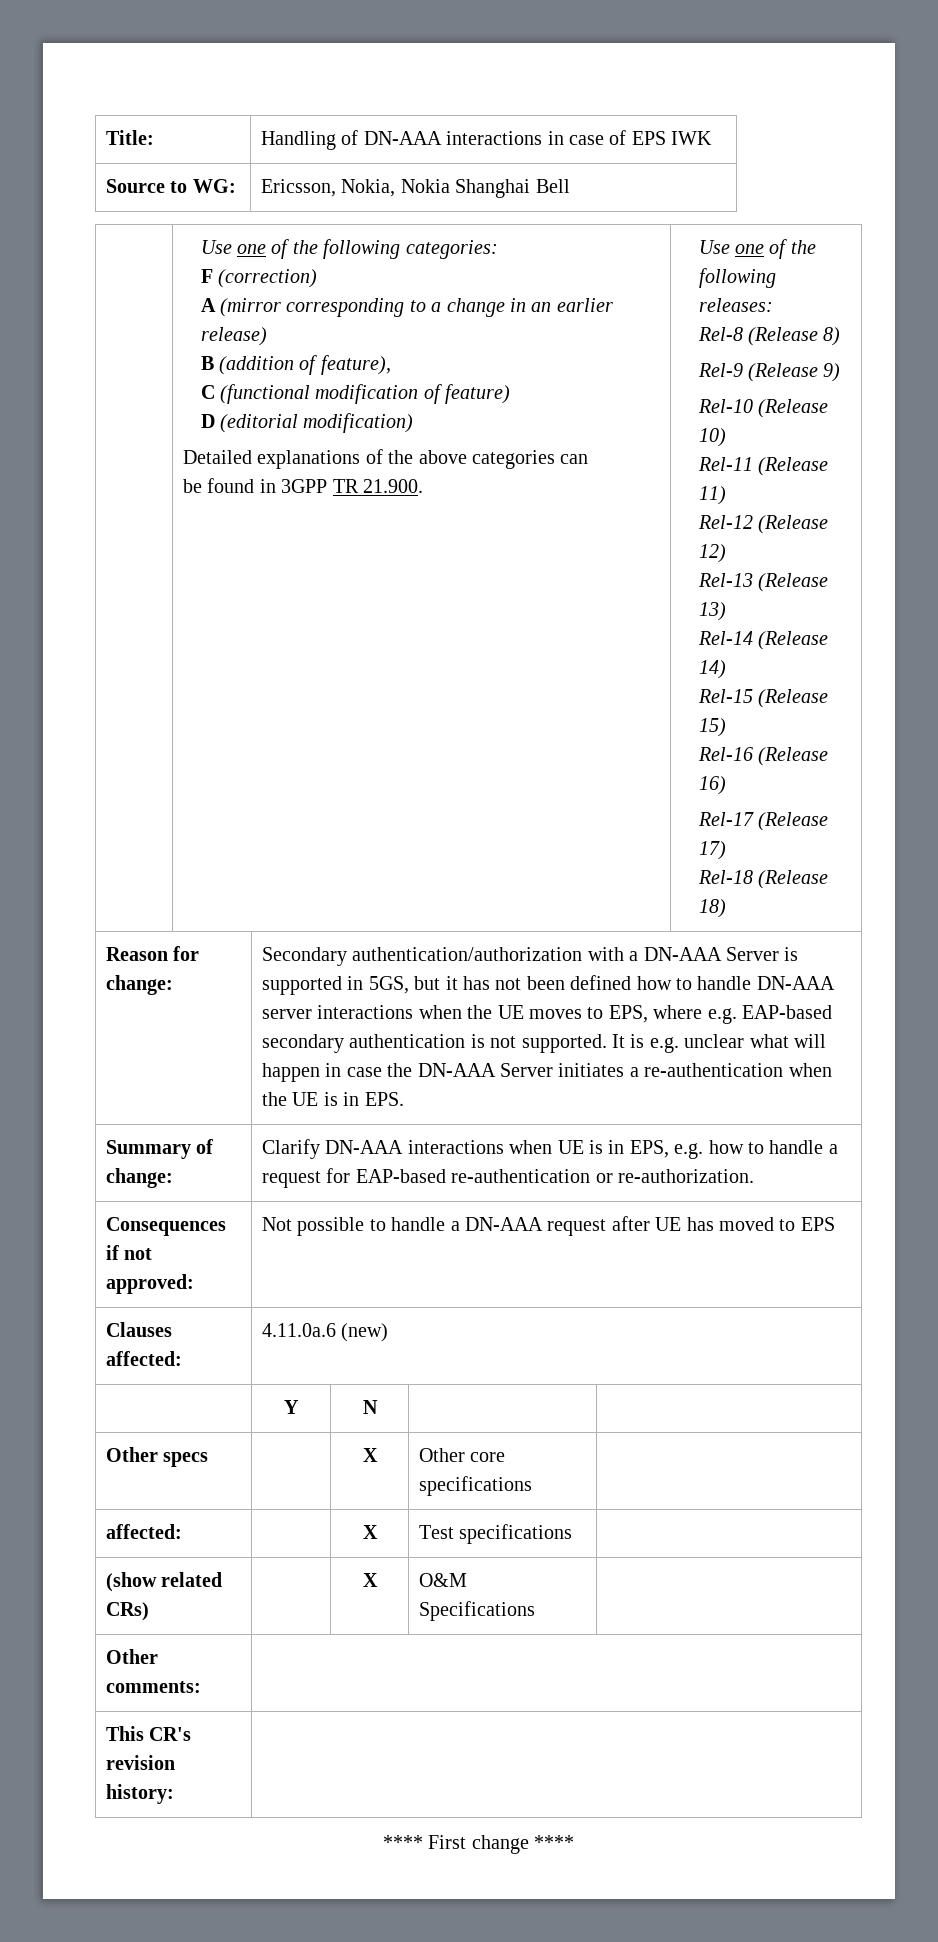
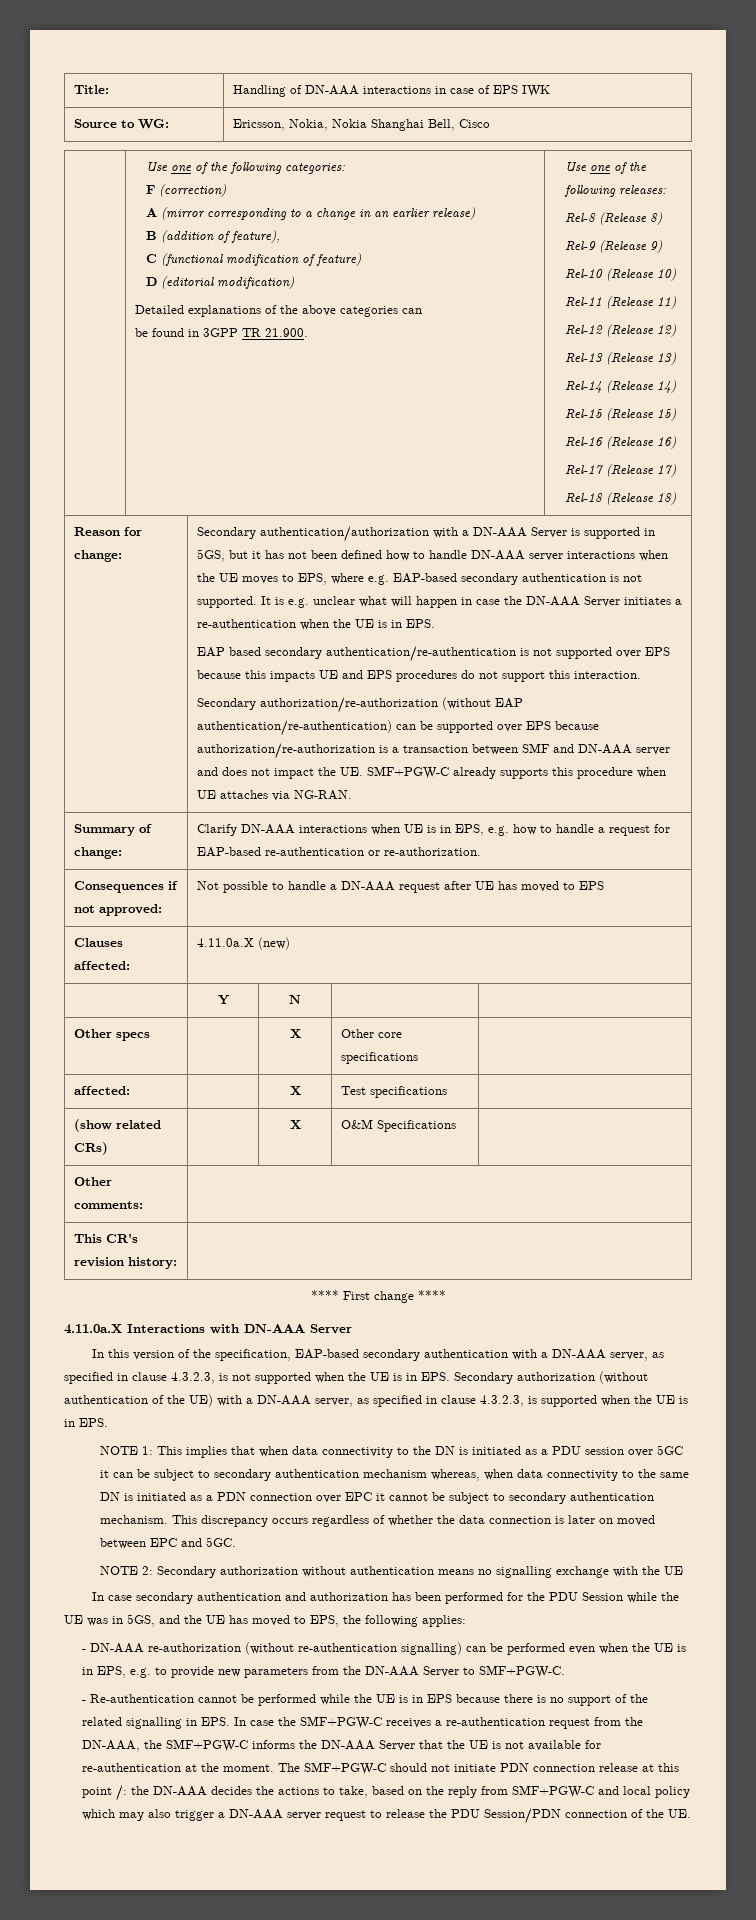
- Source to WG: | Ericsson, Nokia, Nokia Shanghai Bell
+ Source to WG: | Ericsson, Nokia, Nokia Shanghai Bell, Cisco
+ EAP based secondary authentication/re-authentication is not supported over EPS because this impacts UE and EPS procedures do not support this interaction.
+ Secondary authorization/re-authorization (without EAP authentication/re-authentication) can be supported over EPS because authorization/re-authorization is a transaction between SMF and DN-AAA server and does not impact the UE. SMF+PGW-C already supports this procedure when UE attaches via NG-RAN.
- Clauses affected: | 4.11.0a.6 (new)
+ Clauses affected: | 4.11.0a.X (new)
+ 4.11.0a.X Interactions with DN-AAA Server
+ In this version of the specification, EAP-based secondary authentication with a DN-AAA server, as specified in clause 4.3.2.3, is not supported when the UE is in EPS. Secondary authorization (without authentication of the UE) with a DN-AAA server, as specified in clause 4.3.2.3, is supported when the UE is in EPS.
+ NOTE 1: This implies that when data connectivity to the DN is initiated as a PDU session over 5GC it can be subject to secondary authentication mechanism whereas, when data connectivity to the same DN is initiated as a PDN connection over EPC it cannot be subject to secondary authentication mechanism. This discrepancy occurs regardless of whether the data connection is later on moved between EPC and 5GC.
+ NOTE 2: Secondary authorization without authentication means no signalling exchange with the UE
+ In case secondary authentication and authorization has been performed for the PDU Session while the UE was in 5GS, and the UE has moved to EPS, the following applies:
+ - DN-AAA re-authorization (without re-authentication signalling) can be performed even when the UE is in EPS, e.g. to provide new parameters from the DN-AAA Server to SMF+PGW-C.
+ - Re-authentication cannot be performed while the UE is in EPS because there is no support of the related signalling in EPS. In case the SMF+PGW-C receives a re-authentication request from the DN-AAA, the SMF+PGW-C informs the DN-AAA Server that the UE is not available for re-authentication at the moment. The SMF+PGW-C should not initiate PDN connection release at this point /: the DN-AAA decides the actions to take, based on the reply from SMF+PGW-C and local policy which may also trigger a DN-AAA server request to release the PDU Session/PDN connection of the UE.

